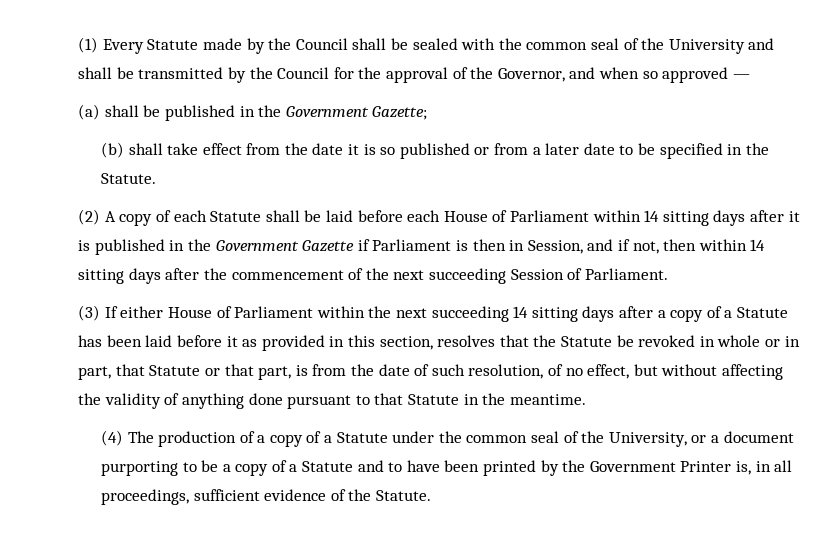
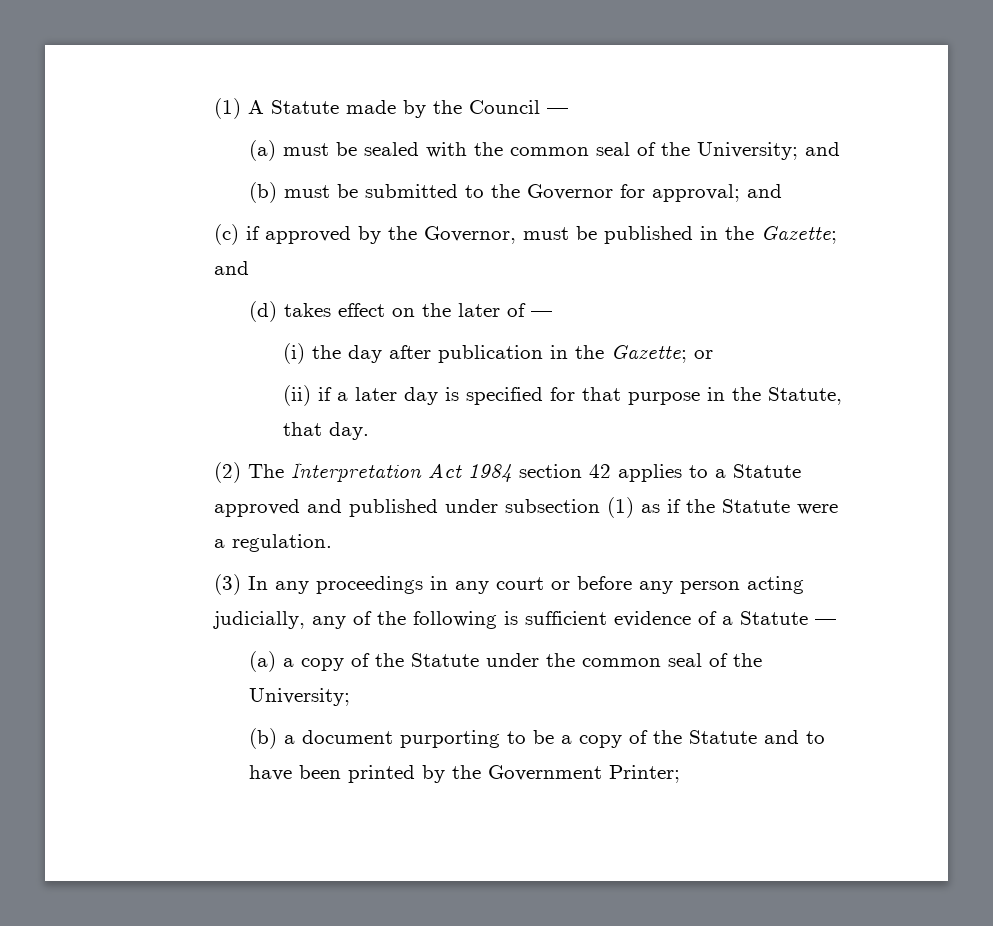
- (1) Every Statute made by the Council shall be sealed with the common seal of the University and shall be transmitted by the Council for the approval of the Governor, and when so approved —
- (a) shall be published in the Government Gazette;
- (b) shall take effect from the date it is so published or from a later date to be specified in the Statute.
- (2) A copy of each Statute shall be laid before each House of Parliament within 14 sitting days after it is published in the Government Gazette if Parliament is then in Session, and if not, then within 14 sitting days after the commencement of the next succeeding Session of Parliament.
- (3) If either House of Parliament within the next succeeding 14 sitting days after a copy of a Statute has been laid before it as provided in this section, resolves that the Statute be revoked in whole or in part, that Statute or that part, is from the date of such resolution, of no effect, but without affecting the validity of anything done pursuant to that Statute in the meantime.
- (4) The production of a copy of a Statute under the common seal of the University, or a document purporting to be a copy of a Statute and to have been printed by the Government Printer is, in all proceedings, sufficient evidence of the Statute.
+ (1) A Statute made by the Council —
+ (a) must be sealed with the common seal of the University; and
+ (b) must be submitted to the Governor for approval; and
+ (c) if approved by the Governor, must be published in the Gazette; and
+ (d) takes effect on the later of —
+ (i) the day after publication in the Gazette; or
+ (ii) if a later day is specified for that purpose in the Statute, that day.
+ (2) The Interpretation Act 1984 section 42 applies to a Statute approved and published under subsection (1) as if the Statute were a regulation.
+ (3) In any proceedings in any court or before any person acting judicially, any of the following is sufficient evidence of a Statute —
+ (a) a copy of the Statute under the common seal of the University;
+ (b) a document purporting to be a copy of the Statute and to have been printed by the Government Printer;

